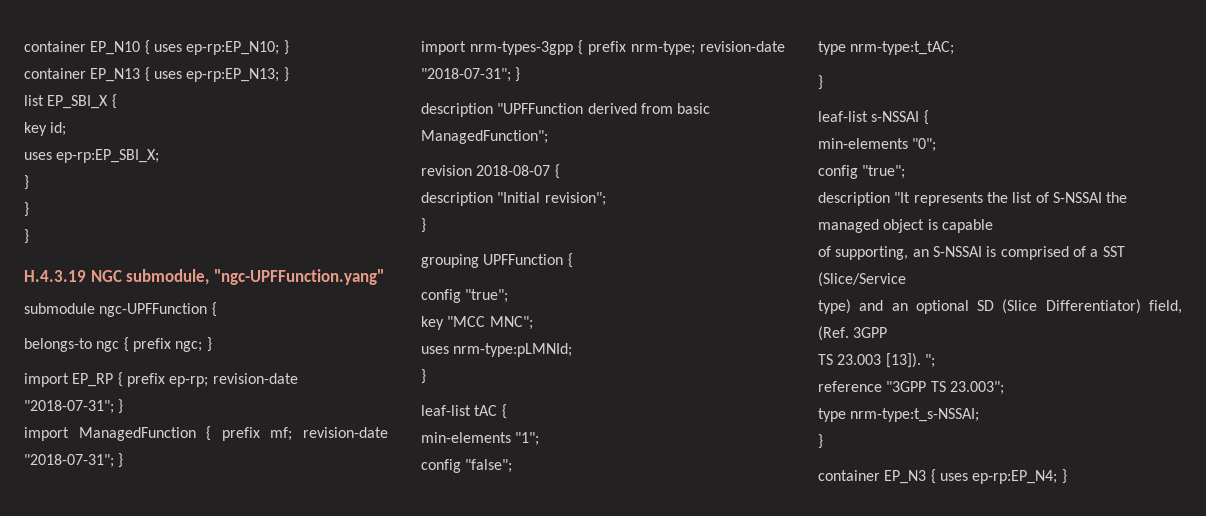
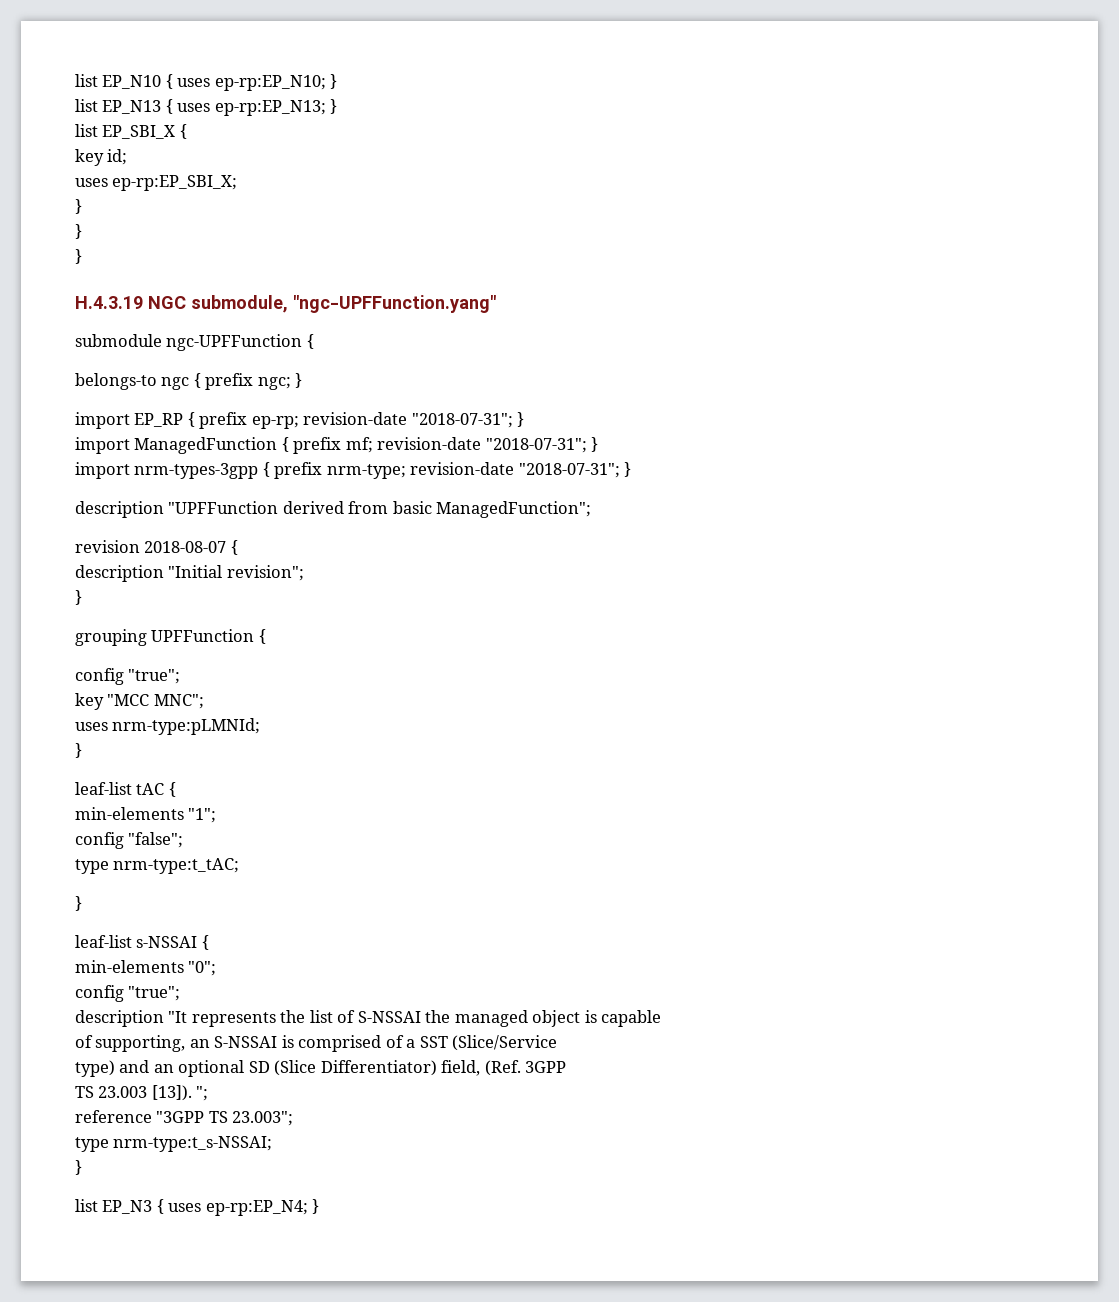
- container EP_N10 { uses ep-rp:EP_N10; }
+ list EP_N10 { uses ep-rp:EP_N10; }
- container EP_N13 { uses ep-rp:EP_N13; }
+ list EP_N13 { uses ep-rp:EP_N13; }
- container EP_N3 { uses ep-rp:EP_N4; }
+ list EP_N3 { uses ep-rp:EP_N4; }

